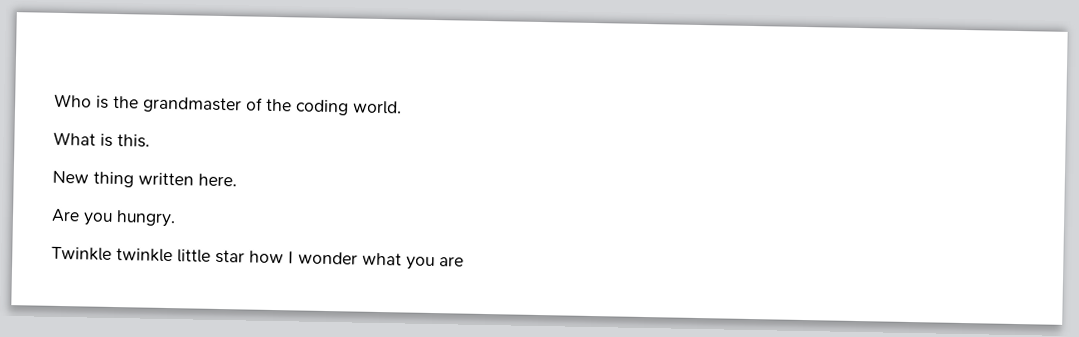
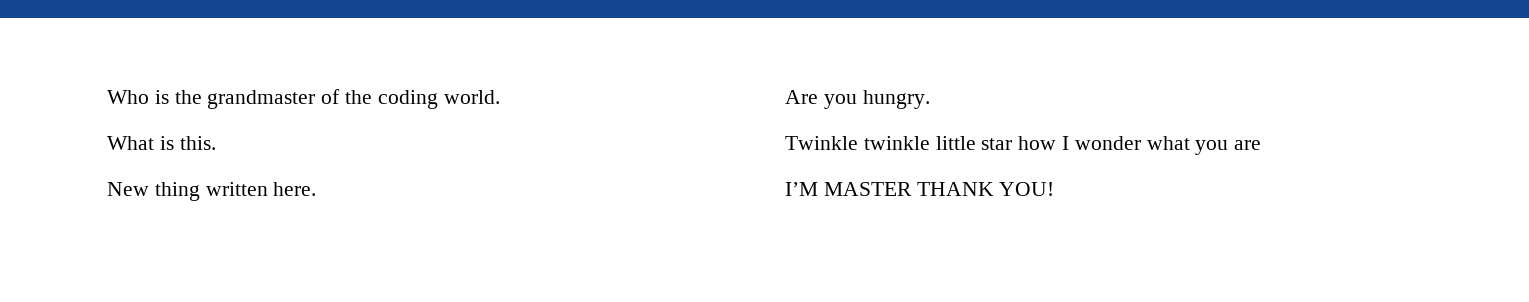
+ I’M MASTER THANK YOU!

